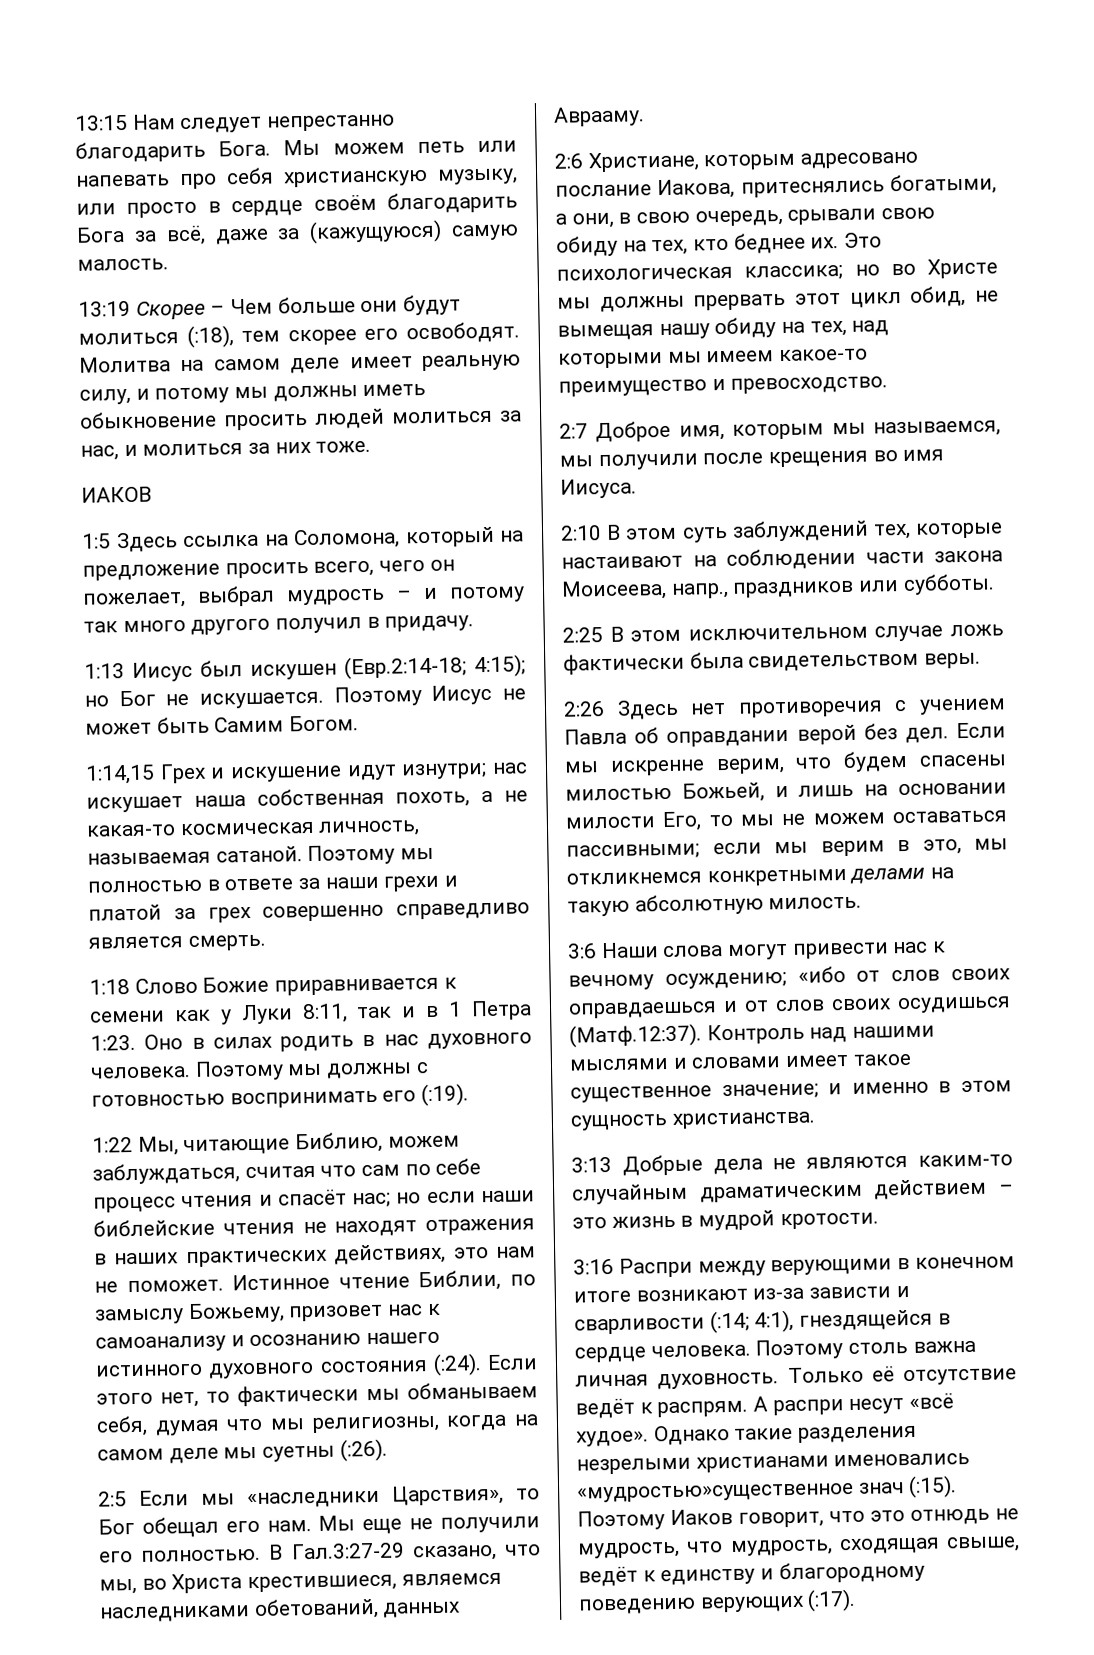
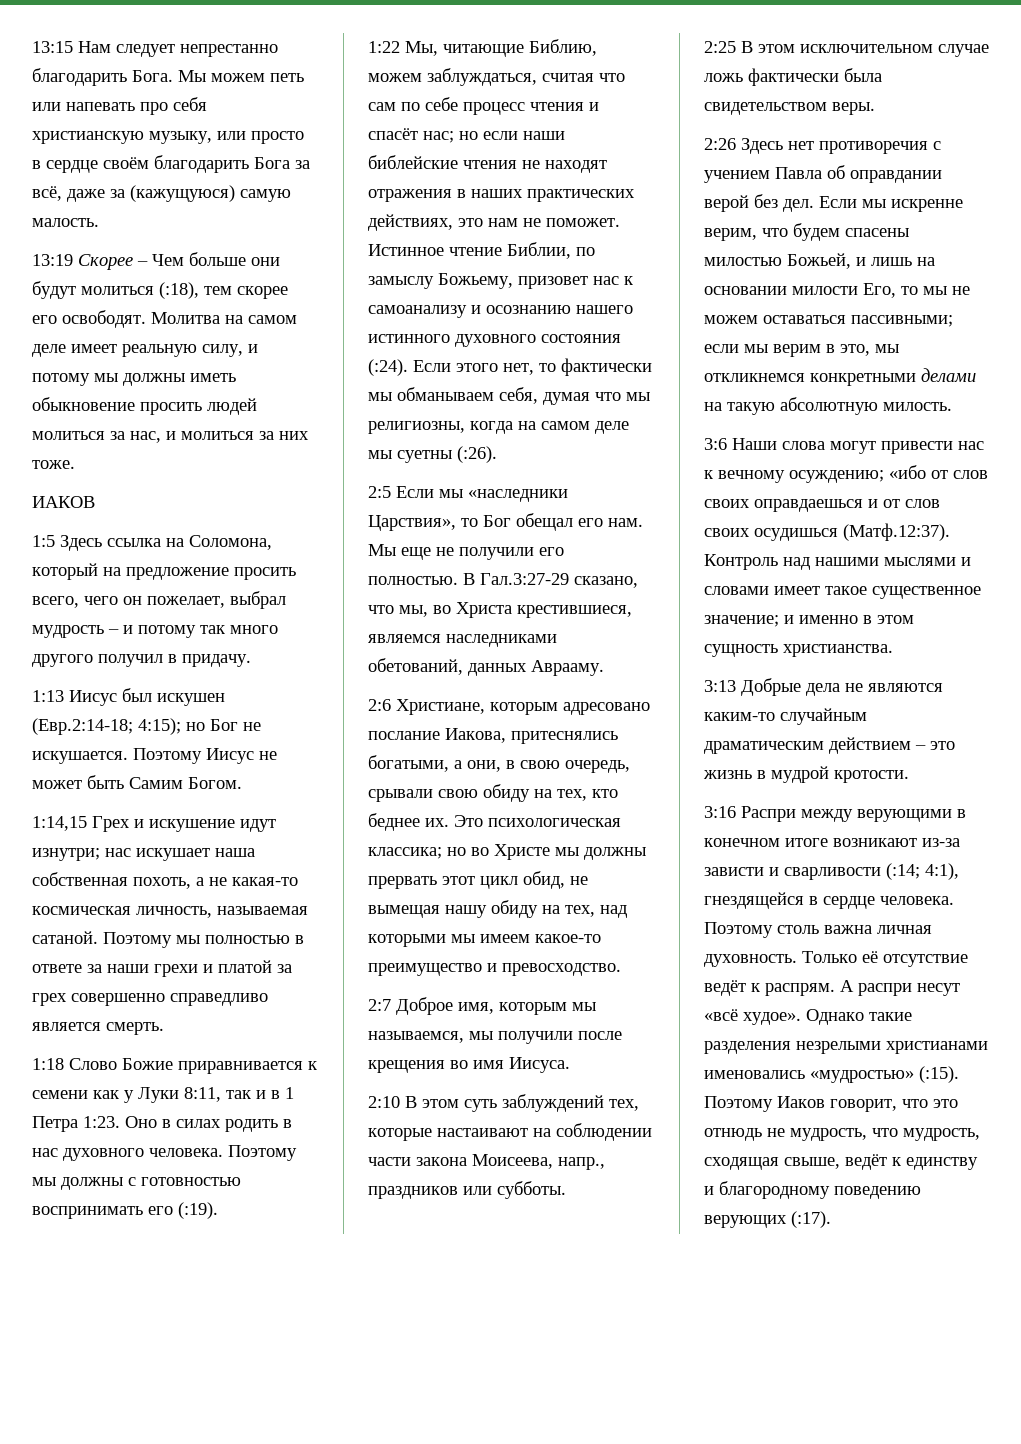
- Однако такие разделения незрелыми христианами именовались «мудростью»существенное знач (:15).
+ Однако такие разделения незрелыми христианами именовались «мудростью» (:15).

